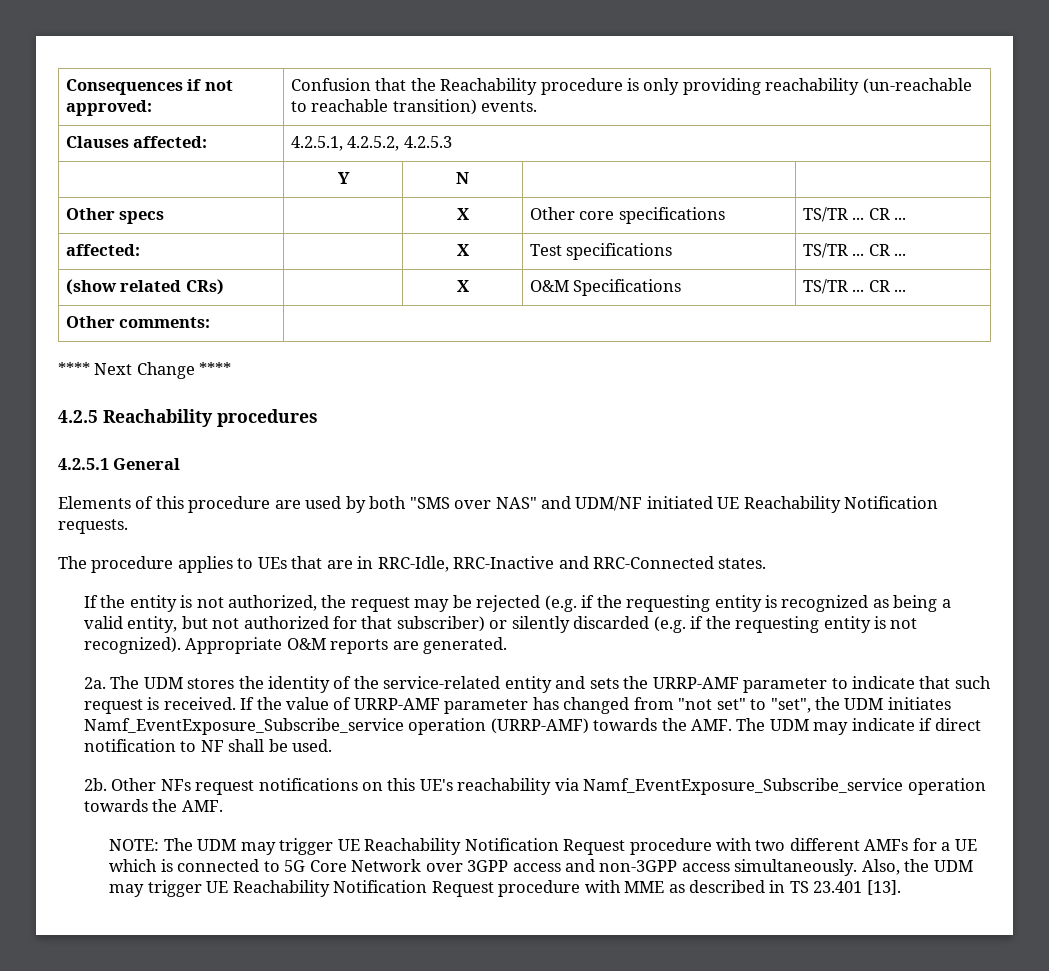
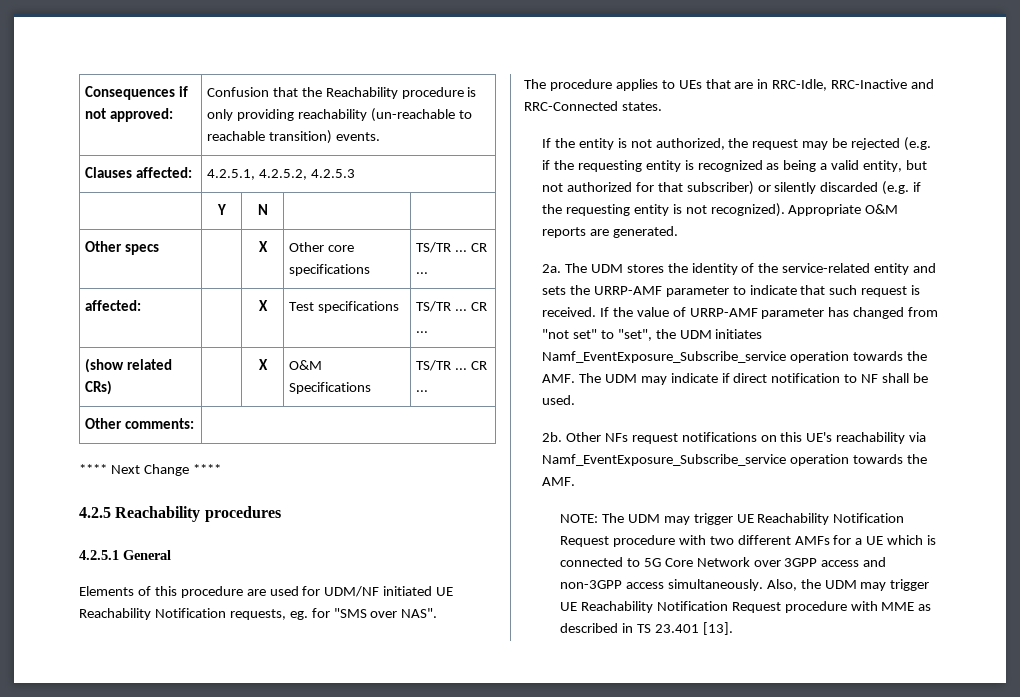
- Elements of this procedure are used by both "SMS over NAS" and UDM/NF initiated UE Reachability Notification requests.
+ Elements of this procedure are used for UDM/NF initiated UE Reachability Notification requests, eg. for "SMS over NAS".
- If the value of URRP-AMF parameter has changed from "not set" to "set", the UDM initiates Namf_EventExposure_Subscribe_service operation (URRP-AMF) towards the AMF. The UDM may indicate if direct notification to NF shall be used.
+ If the value of URRP-AMF parameter has changed from "not set" to "set", the UDM initiates Namf_EventExposure_Subscribe_service operation towards the AMF. The UDM may indicate if direct notification to NF shall be used.

